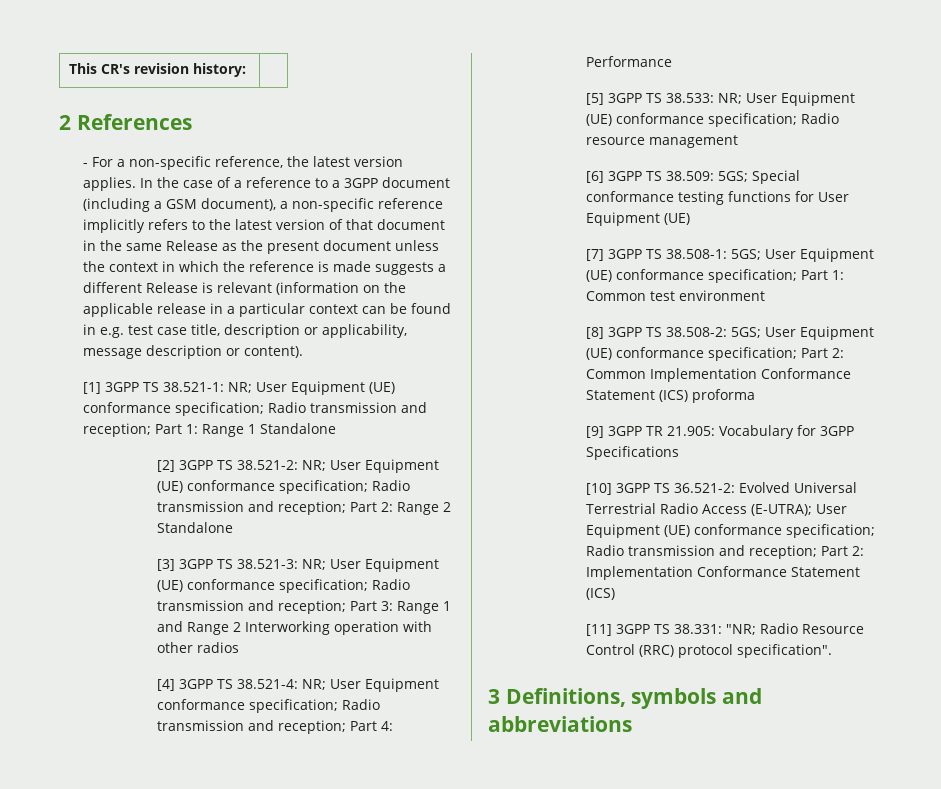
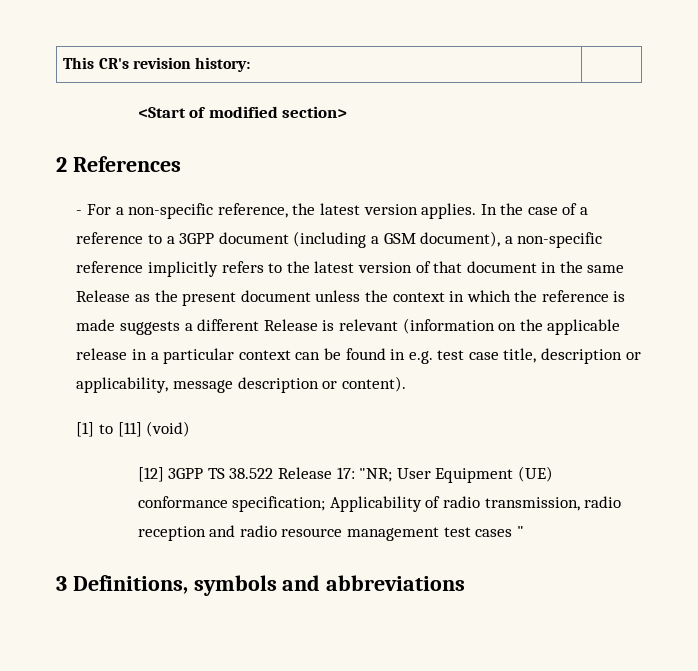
+ <Start of modified section>
- [1] 3GPP TS 38.521-1: NR; User Equipment (UE) conformance specification; Radio transmission and reception; Part 1: Range 1 Standalone
- [2] 3GPP TS 38.521-2: NR; User Equipment (UE) conformance specification; Radio transmission and reception; Part 2: Range 2 Standalone
- [3] 3GPP TS 38.521-3: NR; User Equipment (UE) conformance specification; Radio transmission and reception; Part 3: Range 1 and Range 2 Interworking operation with other radios
- [4] 3GPP TS 38.521-4: NR; User Equipment conformance specification; Radio transmission and reception; Part 4: Performance
- [5] 3GPP TS 38.533: NR; User Equipment (UE) conformance specification; Radio resource management
- [6] 3GPP TS 38.509: 5GS; Special conformance testing functions for User Equipment (UE)
- [7] 3GPP TS 38.508-1: 5GS; User Equipment (UE) conformance specification; Part 1: Common test environment
- [8] 3GPP TS 38.508-2: 5GS; User Equipment (UE) conformance specification; Part 2: Common Implementation Conformance Statement (ICS) proforma
- [9] 3GPP TR 21.905: Vocabulary for 3GPP Specifications
- [10] 3GPP TS 36.521-2: Evolved Universal Terrestrial Radio Access (E-UTRA); User Equipment (UE) conformance specification; Radio transmission and reception; Part 2: Implementation Conformance Statement (ICS)
- [11] 3GPP TS 38.331: "NR; Radio Resource Control (RRC) protocol specification".
+ [1] to [11] (void)
+ [12] 3GPP TS 38.522 Release 17: "NR; User Equipment (UE) conformance specification; Applicability of radio transmission, radio reception and radio resource management test cases "

